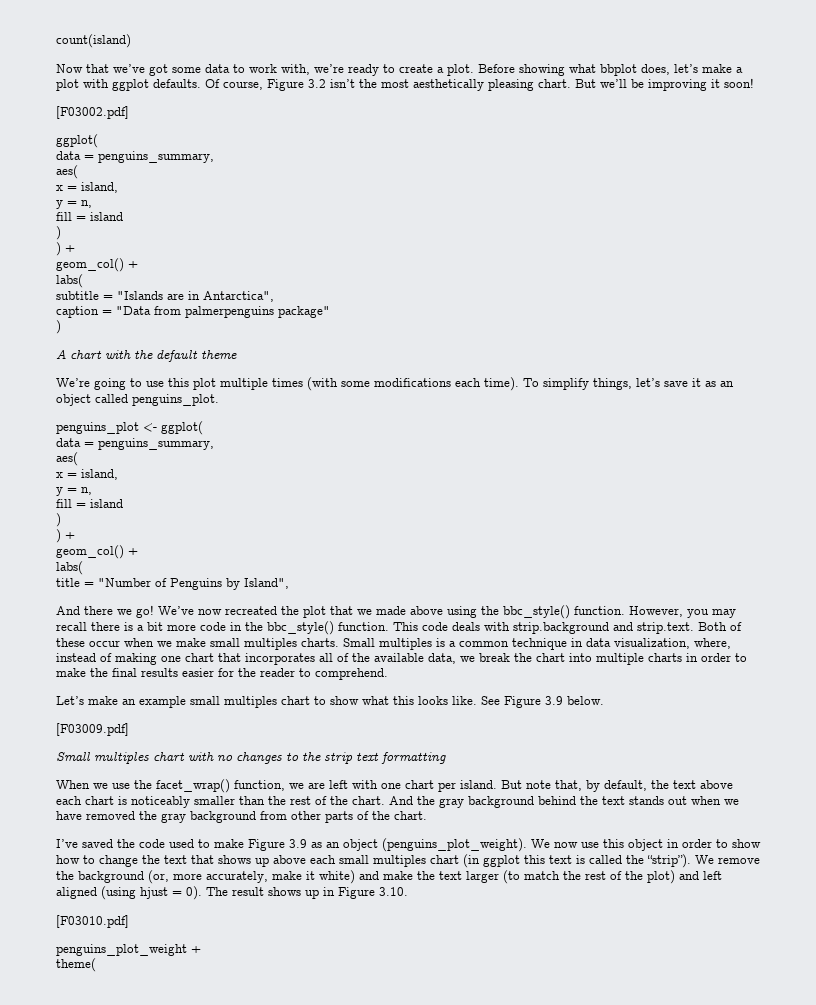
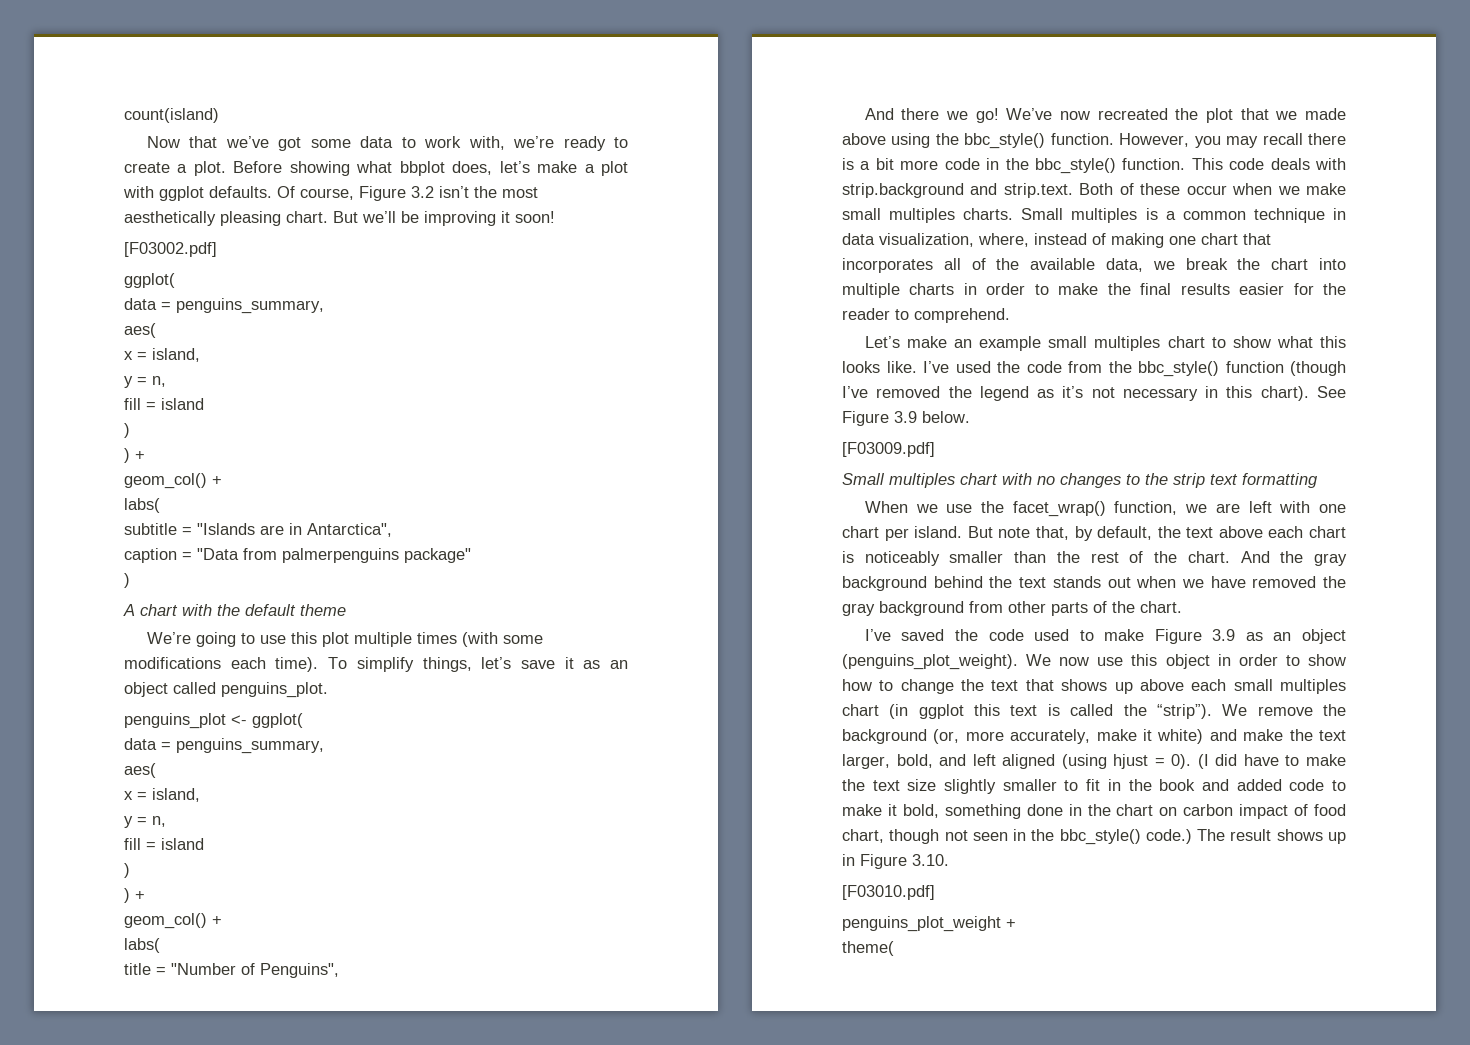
- title = "Number of Penguins by Island",
+ title = "Number of Penguins",
+ I’ve used the code from the bbc_style() function (though I’ve removed the legend as it’s not necessary in this chart).
- We remove the background (or, more accurately, make it white) and make the text larger (to match the rest of the plot) and left aligned (using hjust = 0).
+ We remove the background (or, more accurately, make it white) and make the text larger, bold, and left aligned (using hjust = 0).
+ (I did have to make the text size slightly smaller to fit in the book and added code to make it bold, something done in the chart on carbon impact of food chart, though not seen in the bbc_style() code.)

